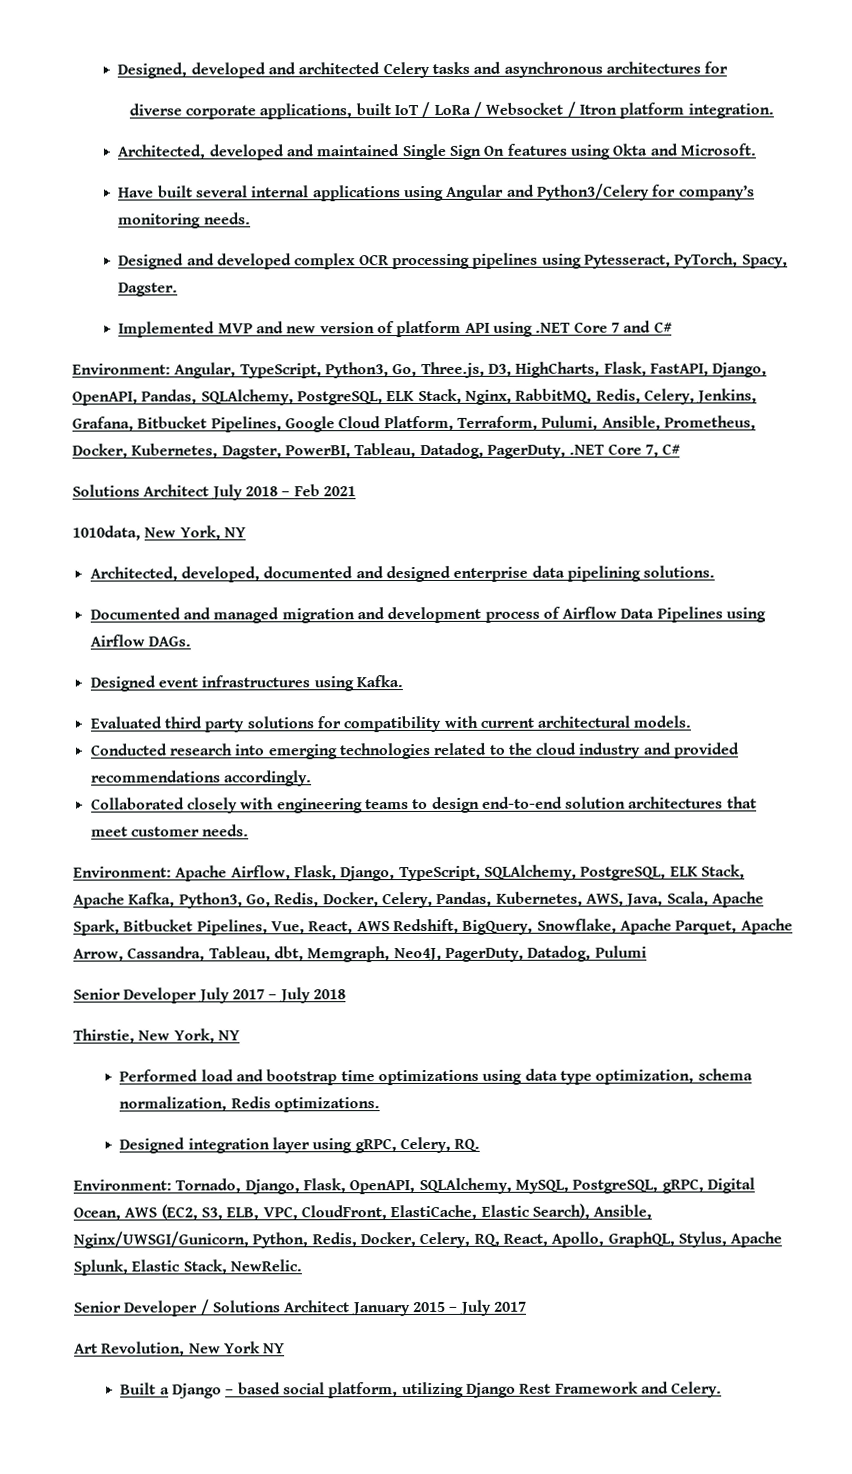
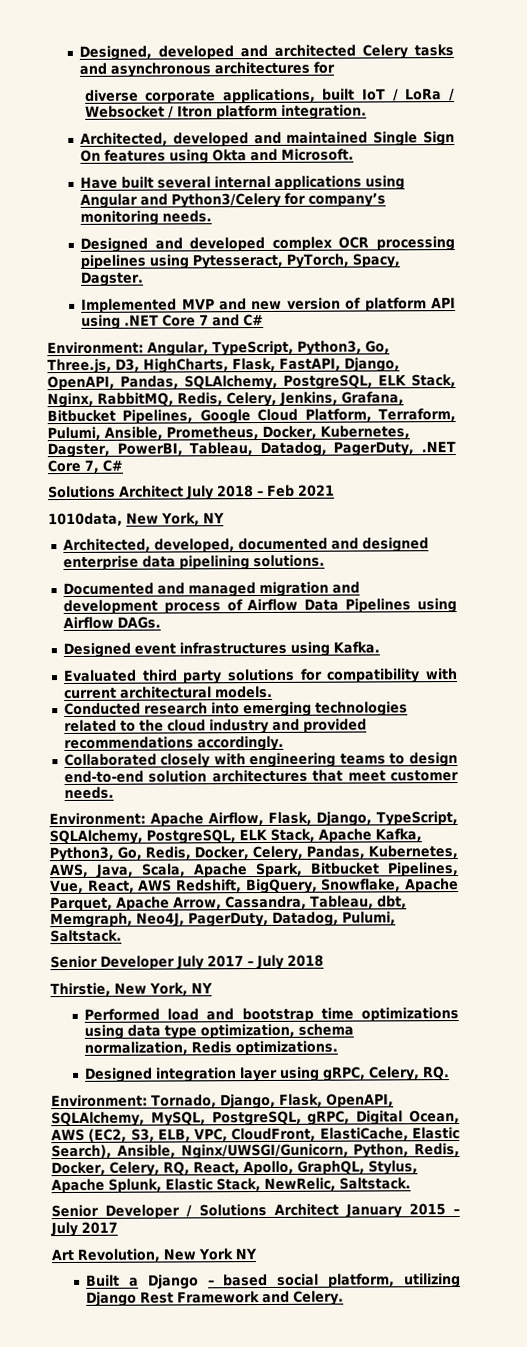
- Environment: Apache Airflow, Flask, Django, TypeScript, SQLAlchemy, PostgreSQL, ELK Stack, Apache Kafka, Python3, Go, Redis, Docker, Celery, Pandas, Kubernetes, AWS, Java, Scala, Apache Spark, Bitbucket Pipelines, Vue, React, AWS Redshift, BigQuery, Snowflake, Apache Parquet, Apache Arrow, Cassandra, Tableau, dbt, Memgraph, Neo4J, PagerDuty, Datadog, Pulumi
+ Environment: Apache Airflow, Flask, Django, TypeScript, SQLAlchemy, PostgreSQL, ELK Stack, Apache Kafka, Python3, Go, Redis, Docker, Celery, Pandas, Kubernetes, AWS, Java, Scala, Apache Spark, Bitbucket Pipelines, Vue, React, AWS Redshift, BigQuery, Snowflake, Apache Parquet, Apache Arrow, Cassandra, Tableau, dbt, Memgraph, Neo4J, PagerDuty, Datadog, Pulumi, Saltstack.
- Environment: Tornado, Django, Flask, OpenAPI, SQLAlchemy, MySQL, PostgreSQL, gRPC, Digital Ocean, AWS (EC2, S3, ELB, VPC, CloudFront, ElastiCache, Elastic Search), Ansible, Nginx/UWSGI/Gunicorn, Python, Redis, Docker, Celery, RQ, React, Apollo, GraphQL, Stylus, Apache Splunk, Elastic Stack, NewRelic.
+ Environment: Tornado, Django, Flask, OpenAPI, SQLAlchemy, MySQL, PostgreSQL, gRPC, Digital Ocean, AWS (EC2, S3, ELB, VPC, CloudFront, ElastiCache, Elastic Search), Ansible, Nginx/UWSGI/Gunicorn, Python, Redis, Docker, Celery, RQ, React, Apollo, GraphQL, Stylus, Apache Splunk, Elastic Stack, NewRelic, Saltstack.

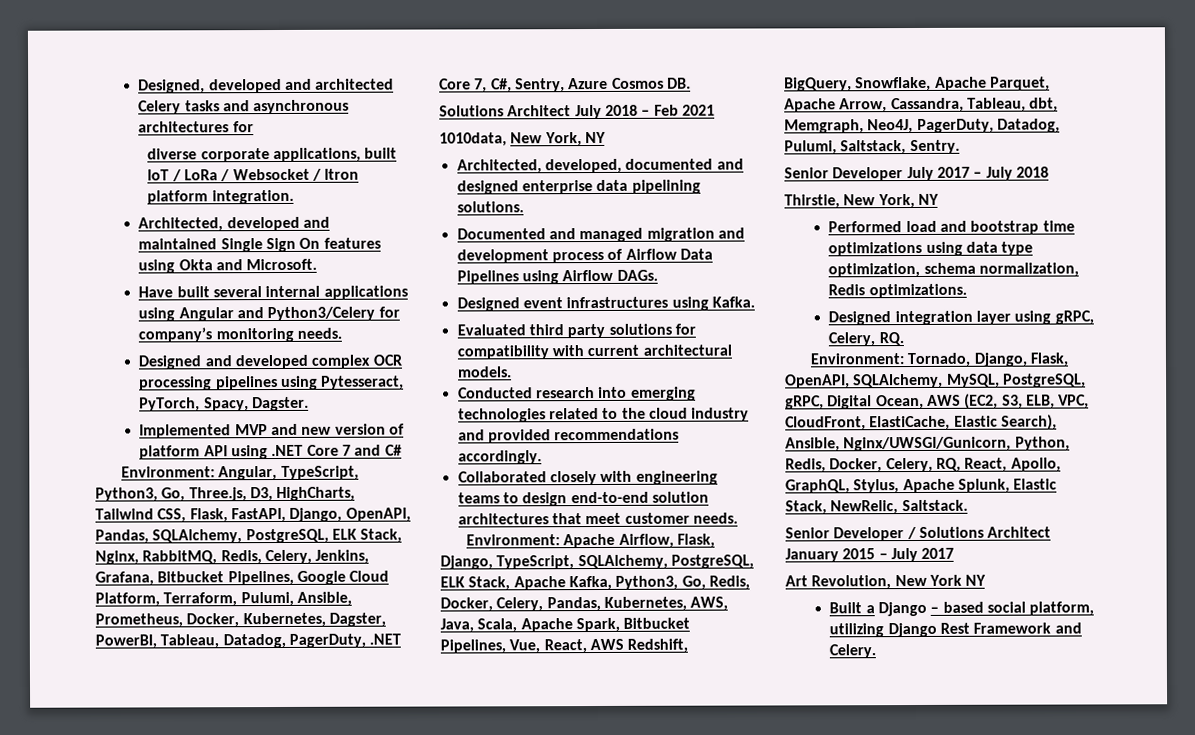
- Environment: Angular, TypeScript, Python3, Go, Three.js, D3, HighCharts, Flask, FastAPI, Django, OpenAPI, Pandas, SQLAlchemy, PostgreSQL, ELK Stack, Nginx, RabbitMQ, Redis, Celery, Jenkins, Grafana, Bitbucket Pipelines, Google Cloud Platform, Terraform, Pulumi, Ansible, Prometheus, Docker, Kubernetes, Dagster, PowerBI, Tableau, Datadog, PagerDuty, .NET Core 7, C#
+ Environment: Angular, TypeScript, Python3, Go, Three.js, D3, HighCharts, Tailwind CSS, Flask, FastAPI, Django, OpenAPI, Pandas, SQLAlchemy, PostgreSQL, ELK Stack, Nginx, RabbitMQ, Redis, Celery, Jenkins, Grafana, Bitbucket Pipelines, Google Cloud Platform, Terraform, Pulumi, Ansible, Prometheus, Docker, Kubernetes, Dagster, PowerBI, Tableau, Datadog, PagerDuty, .NET Core 7, C#, Sentry, Azure Cosmos DB.
- Environment: Apache Airflow, Flask, Django, TypeScript, SQLAlchemy, PostgreSQL, ELK Stack, Apache Kafka, Python3, Go, Redis, Docker, Celery, Pandas, Kubernetes, AWS, Java, Scala, Apache Spark, Bitbucket Pipelines, Vue, React, AWS Redshift, BigQuery, Snowflake, Apache Parquet, Apache Arrow, Cassandra, Tableau, dbt, Memgraph, Neo4J, PagerDuty, Datadog, Pulumi, Saltstack.
+ Environment: Apache Airflow, Flask, Django, TypeScript, SQLAlchemy, PostgreSQL, ELK Stack, Apache Kafka, Python3, Go, Redis, Docker, Celery, Pandas, Kubernetes, AWS, Java, Scala, Apache Spark, Bitbucket Pipelines, Vue, React, AWS Redshift, BigQuery, Snowflake, Apache Parquet, Apache Arrow, Cassandra, Tableau, dbt, Memgraph, Neo4J, PagerDuty, Datadog, Pulumi, Saltstack, Sentry.

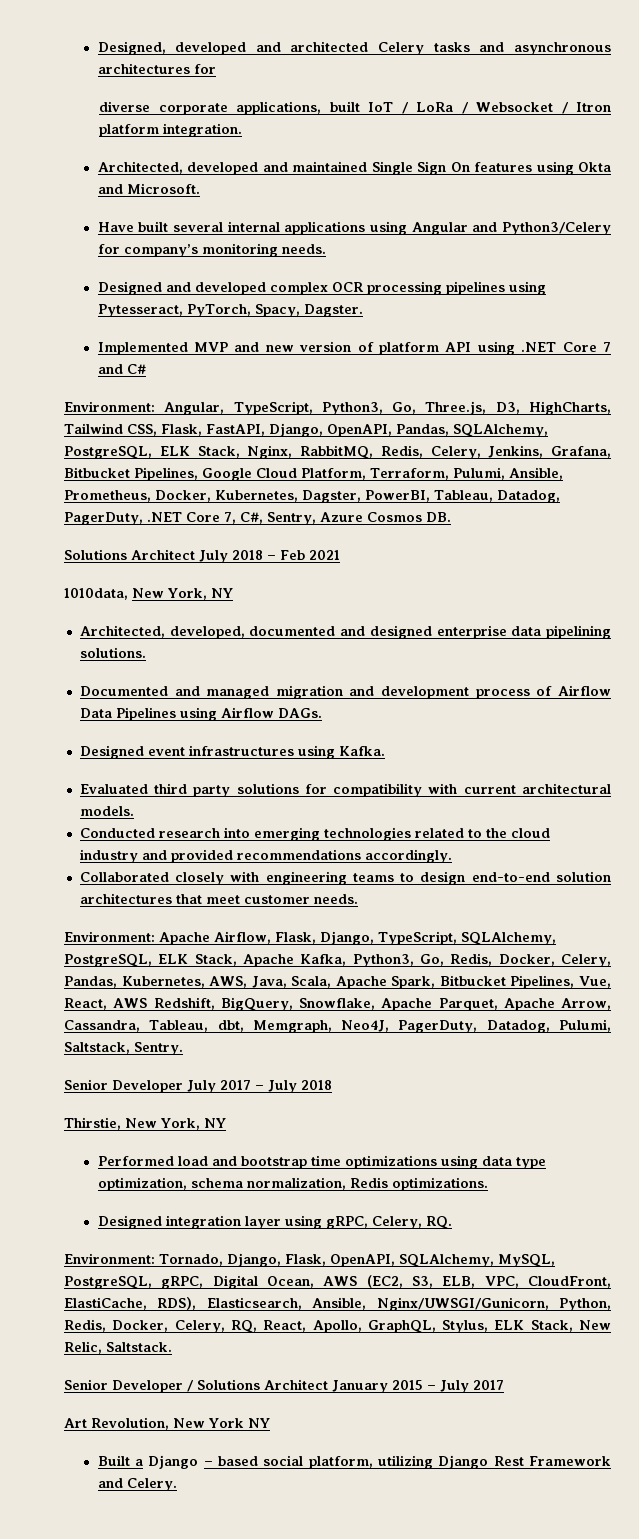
- Environment: Tornado, Django, Flask, OpenAPI, SQLAlchemy, MySQL, PostgreSQL, gRPC, Digital Ocean, AWS (EC2, S3, ELB, VPC, CloudFront, ElastiCache, Elastic Search), Ansible, Nginx/UWSGI/Gunicorn, Python, Redis, Docker, Celery, RQ, React, Apollo, GraphQL, Stylus, Apache Splunk, Elastic Stack, NewRelic, Saltstack.
+ Environment: Tornado, Django, Flask, OpenAPI, SQLAlchemy, MySQL, PostgreSQL, gRPC, Digital Ocean, AWS (EC2, S3, ELB, VPC, CloudFront, ElastiCache, RDS), Elasticsearch, Ansible, Nginx/UWSGI/Gunicorn, Python, Redis, Docker, Celery, RQ, React, Apollo, GraphQL, Stylus, ELK Stack, New Relic, Saltstack.

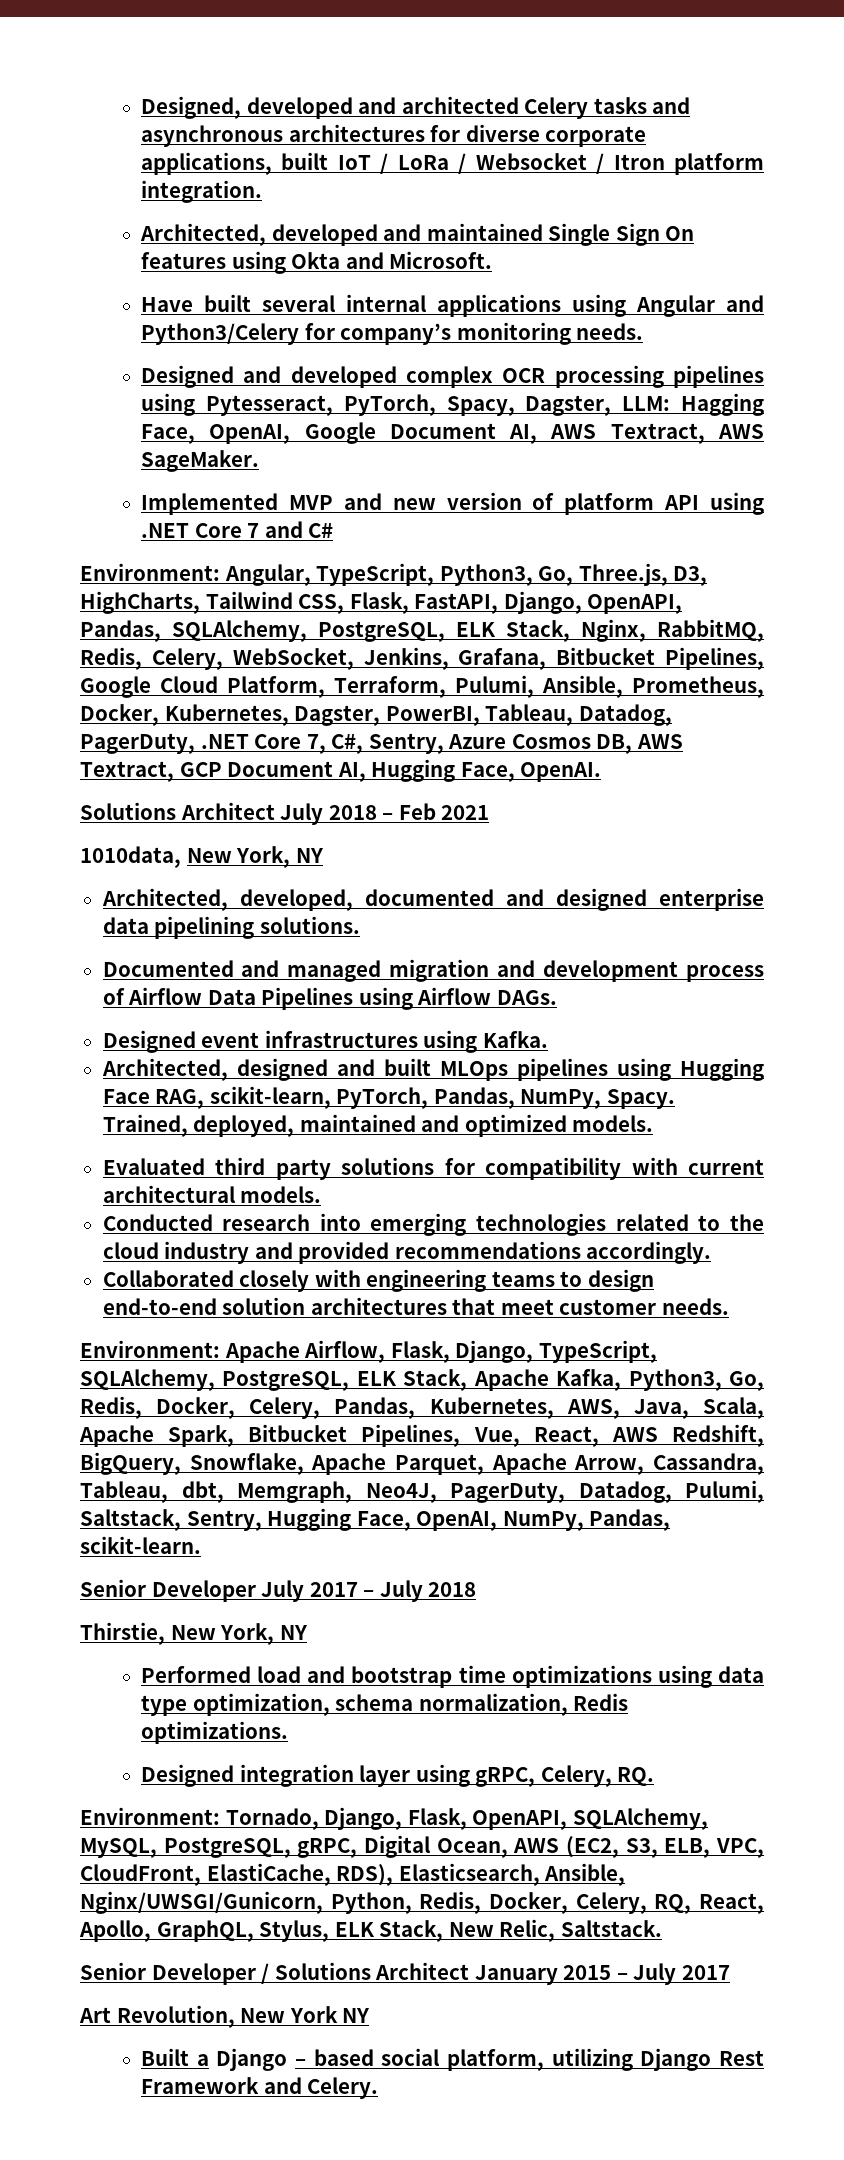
- Designed, developed and architected Celery tasks and asynchronous architectures for
- diverse corporate applications, built IoT / LoRa / Websocket / Itron platform integration.
+ Designed, developed and architected Celery tasks and asynchronous architectures for diverse corporate applications, built IoT / LoRa / Websocket / Itron platform integration.
- Designed and developed complex OCR processing pipelines using Pytesseract, PyTorch, Spacy, Dagster.
+ Designed and developed complex OCR processing pipelines using Pytesseract, PyTorch, Spacy, Dagster, LLM: Hagging Face, OpenAI, Google Document AI, AWS Textract, AWS SageMaker.
- Environment: Angular, TypeScript, Python3, Go, Three.js, D3, HighCharts, Tailwind CSS, Flask, FastAPI, Django, OpenAPI, Pandas, SQLAlchemy, PostgreSQL, ELK Stack, Nginx, RabbitMQ, Redis, Celery, Jenkins, Grafana, Bitbucket Pipelines, Google Cloud Platform, Terraform, Pulumi, Ansible, Prometheus, Docker, Kubernetes, Dagster, PowerBI, Tableau, Datadog, PagerDuty, .NET Core 7, C#, Sentry, Azure Cosmos DB.
+ Environment: Angular, TypeScript, Python3, Go, Three.js, D3, HighCharts, Tailwind CSS, Flask, FastAPI, Django, OpenAPI, Pandas, SQLAlchemy, PostgreSQL, ELK Stack, Nginx, RabbitMQ, Redis, Celery, WebSocket, Jenkins, Grafana, Bitbucket Pipelines, Google Cloud Platform, Terraform, Pulumi, Ansible, Prometheus, Docker, Kubernetes, Dagster, PowerBI, Tableau, Datadog, PagerDuty, .NET Core 7, C#, Sentry, Azure Cosmos DB, AWS Textract, GCP Document AI, Hugging Face, OpenAI.
+ Architected, designed and built MLOps pipelines using Hugging Face RAG, scikit-learn, PyTorch, Pandas, NumPy, Spacy. Trained, deployed, maintained and optimized models.
- Environment: Apache Airflow, Flask, Django, TypeScript, SQLAlchemy, PostgreSQL, ELK Stack, Apache Kafka, Python3, Go, Redis, Docker, Celery, Pandas, Kubernetes, AWS, Java, Scala, Apache Spark, Bitbucket Pipelines, Vue, React, AWS Redshift, BigQuery, Snowflake, Apache Parquet, Apache Arrow, Cassandra, Tableau, dbt, Memgraph, Neo4J, PagerDuty, Datadog, Pulumi, Saltstack, Sentry.
+ Environment: Apache Airflow, Flask, Django, TypeScript, SQLAlchemy, PostgreSQL, ELK Stack, Apache Kafka, Python3, Go, Redis, Docker, Celery, Pandas, Kubernetes, AWS, Java, Scala, Apache Spark, Bitbucket Pipelines, Vue, React, AWS Redshift, BigQuery, Snowflake, Apache Parquet, Apache Arrow, Cassandra, Tableau, dbt, Memgraph, Neo4J, PagerDuty, Datadog, Pulumi, Saltstack, Sentry, Hugging Face, OpenAI, NumPy, Pandas, scikit-learn.

